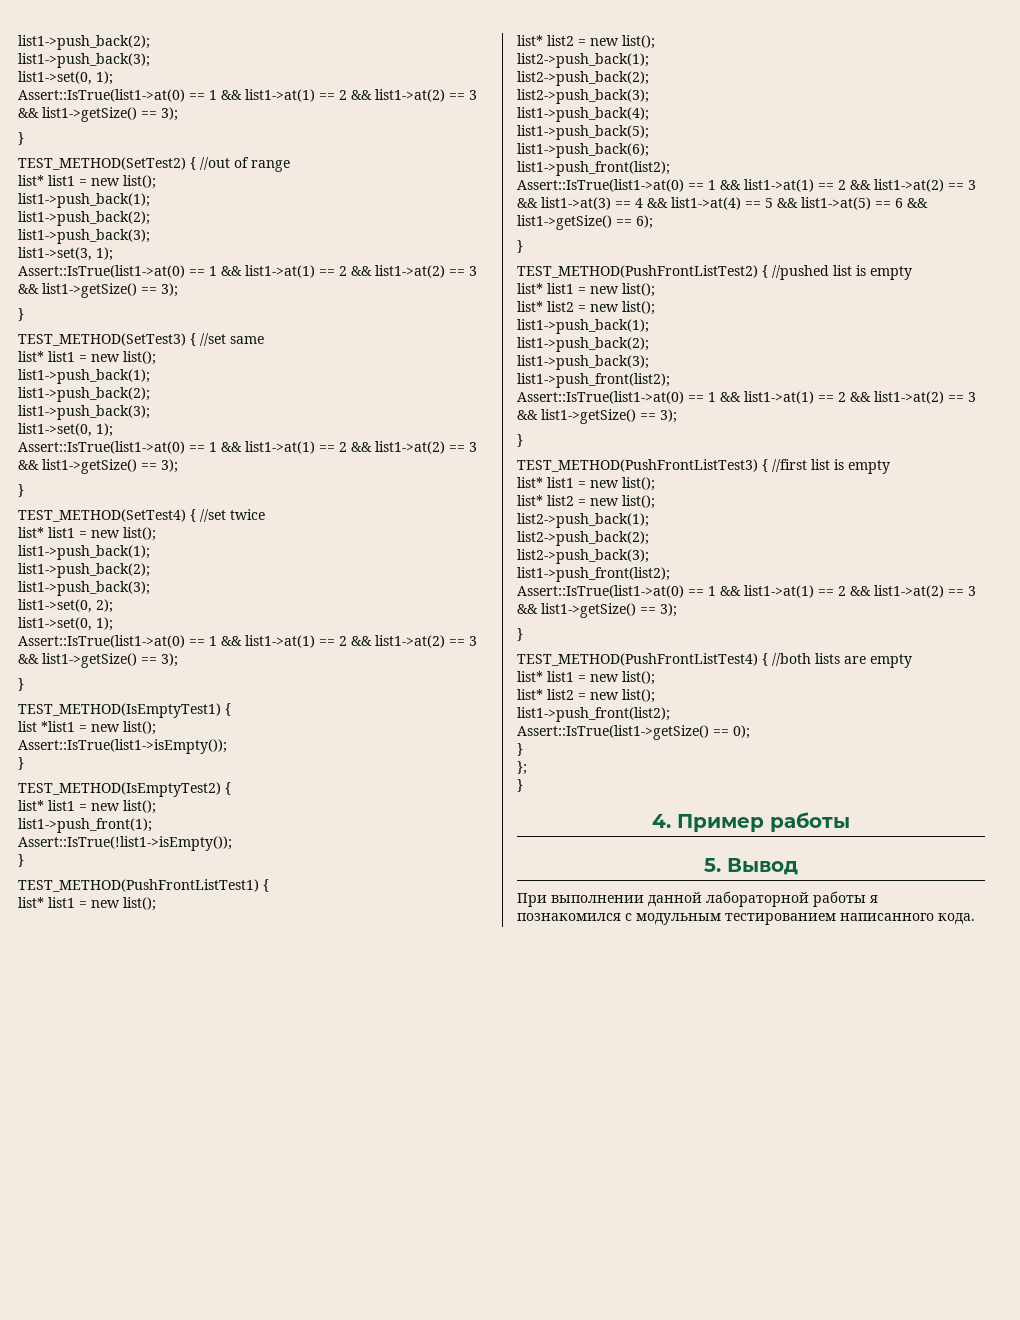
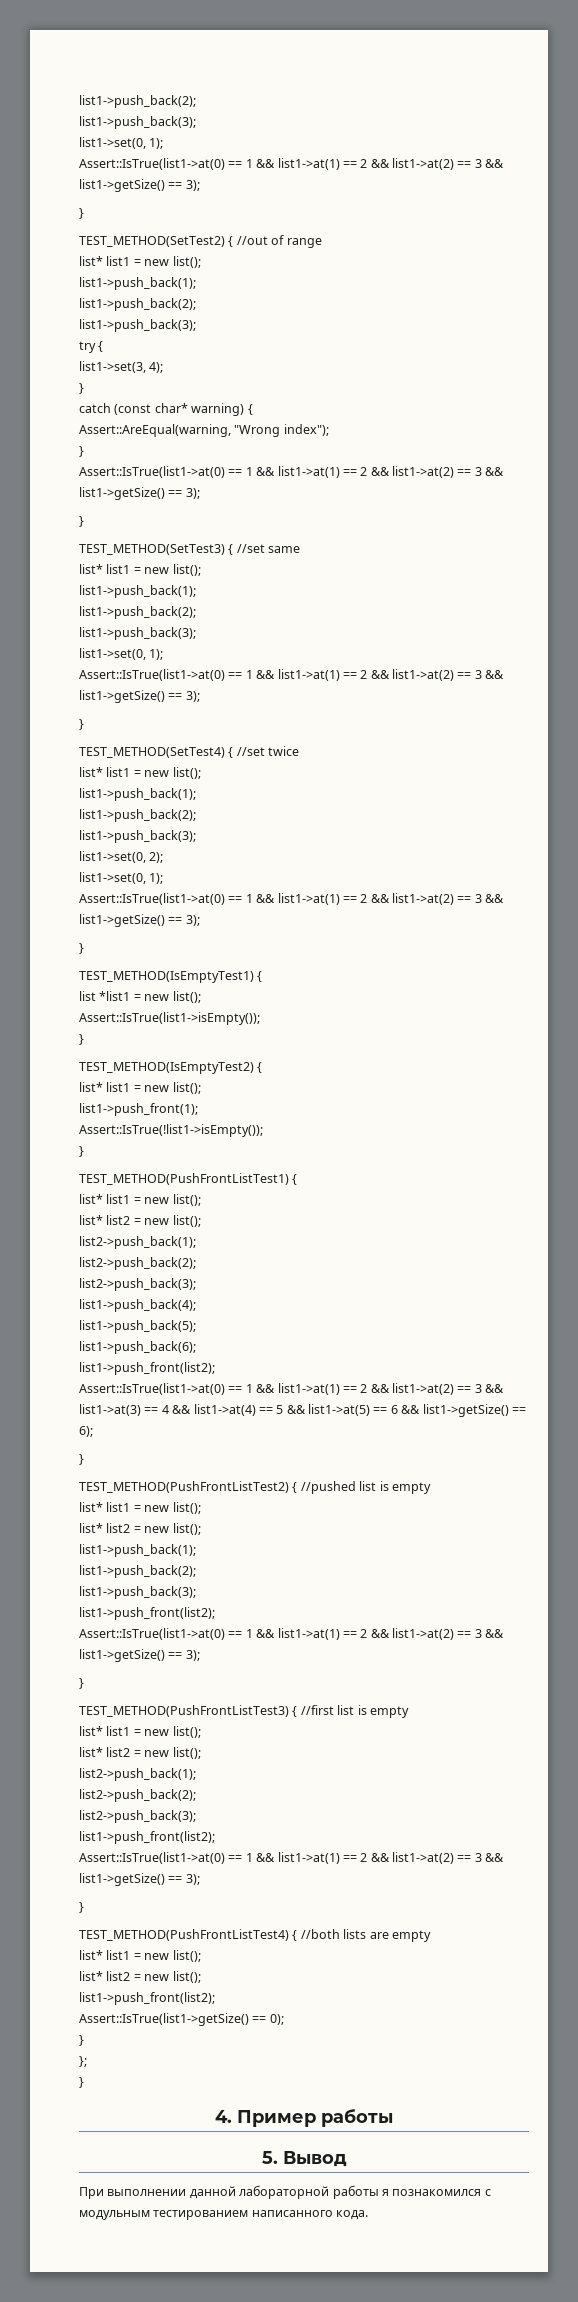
+ try {
- list1->set(3, 1);
+ list1->set(3, 4);
+ }
+ catch (const char* warning) {
+ Assert::AreEqual(warning, "Wrong index");
+ }

